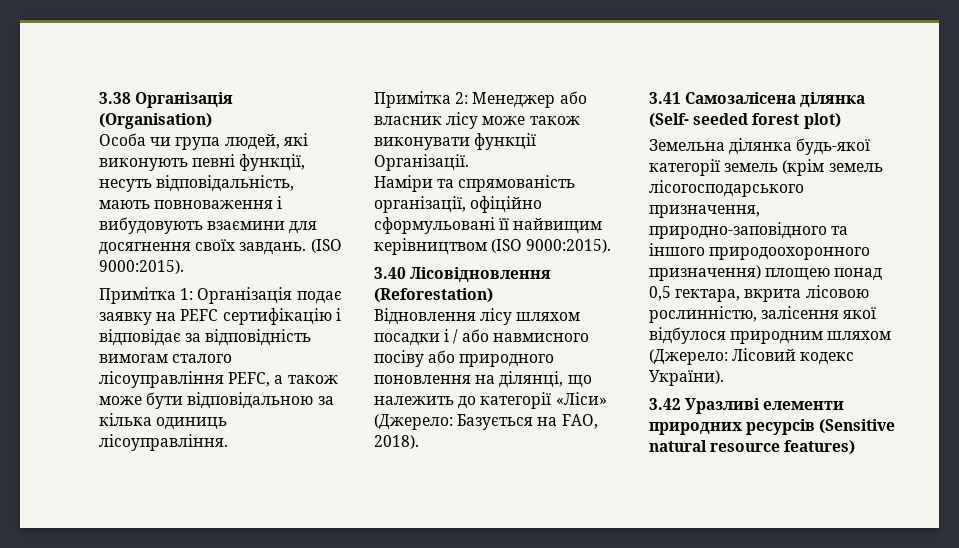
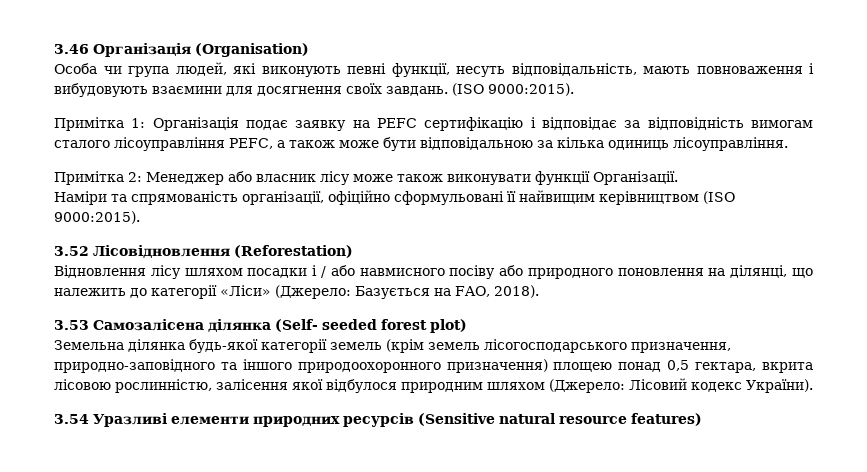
- 3.38 Організація (Organisation)
+ 3.46 Організація (Organisation)
- 3.40 Лісовідновлення (Reforestation)
+ 3.52 Лісовідновлення (Reforestation)
- 3.41 Самозалісена ділянка (Self- seeded forest plot)
+ 3.53 Самозалісена ділянка (Self- seeded forest plot)
- 3.42 Уразливі елементи природних ресурсів (Sensitive natural resource features)
+ 3.54 Уразливі елементи природних ресурсів (Sensitive natural resource features)

